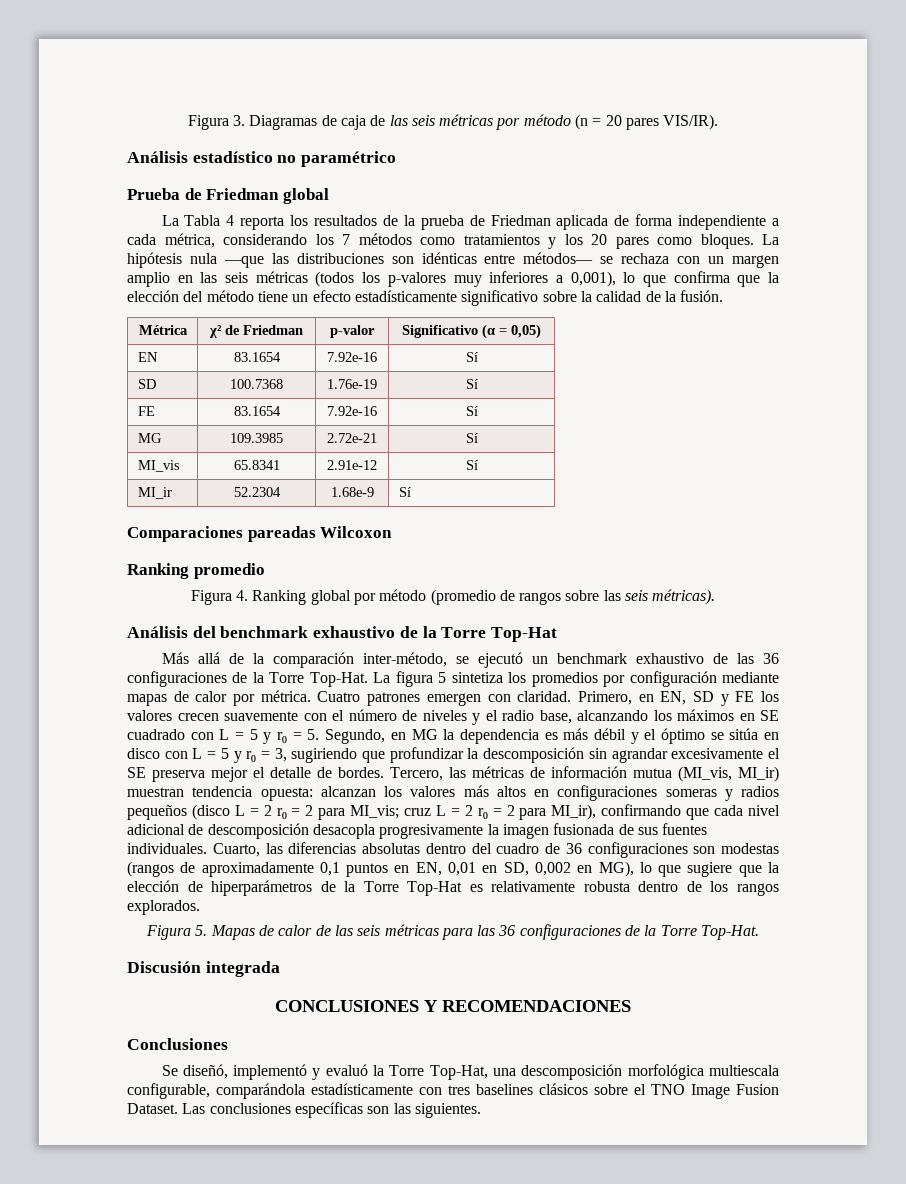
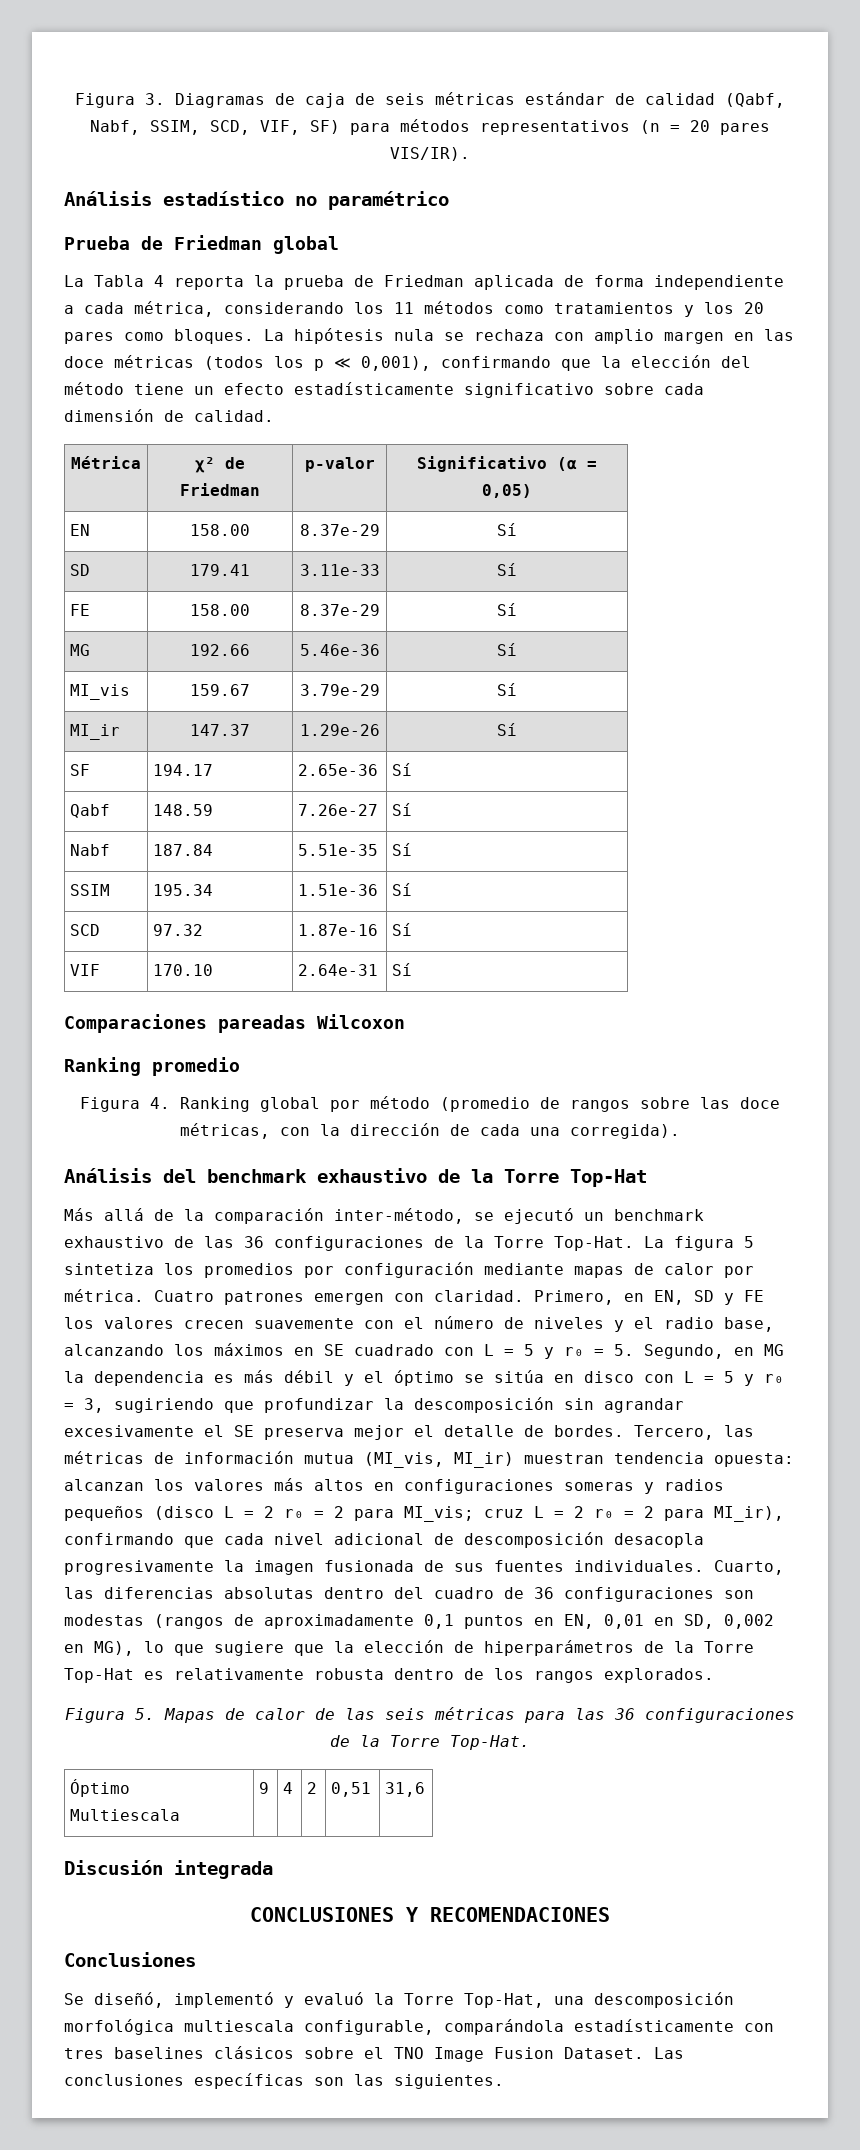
- Figura 3. Diagramas de caja de las seis métricas por método (n = 20 pares VIS/IR).
+ Figura 3. Diagramas de caja de seis métricas estándar de calidad (Qabf, Nabf, SSIM, SCD, VIF, SF) para métodos representativos (n = 20 pares VIS/IR).
- La Tabla 4 reporta los resultados de la prueba de Friedman aplicada de forma independiente a cada métrica, considerando los 7 métodos como tratamientos y los 20 pares como bloques.
+ La Tabla 4 reporta la prueba de Friedman aplicada de forma independiente a cada métrica, considerando los 11 métodos como tratamientos y los 20 pares como bloques.
- La hipótesis nula —que las distribuciones son idénticas entre métodos— se rechaza con un margen amplio en las seis métricas (todos los p-valores muy inferiores a 0,001), lo que confirma que la elección del método tiene un efecto estadísticamente significativo sobre la calidad de la fusión.
+ La hipótesis nula se rechaza con amplio margen en las doce métricas (todos los p ≪ 0,001), confirmando que la elección del método tiene un efecto estadísticamente significativo sobre cada dimensión de calidad.
- EN | 83.1654 | 7.92e-16 | Sí
+ EN | 158.00 | 8.37e-29 | Sí
- SD | 100.7368 | 1.76e-19 | Sí
+ SD | 179.41 | 3.11e-33 | Sí
- FE | 83.1654 | 7.92e-16 | Sí
+ FE | 158.00 | 8.37e-29 | Sí
- MG | 109.3985 | 2.72e-21 | Sí
+ MG | 192.66 | 5.46e-36 | Sí
- MI_vis | 65.8341 | 2.91e-12 | Sí
+ MI_vis | 159.67 | 3.79e-29 | Sí
- MI_ir | 52.2304 | 1.68e-9 | Sí
+ MI_ir | 147.37 | 1.29e-26 | Sí
+ SF | 194.17 | 2.65e-36 | Sí
+ Qabf | 148.59 | 7.26e-27 | Sí
+ Nabf | 187.84 | 5.51e-35 | Sí
+ SSIM | 195.34 | 1.51e-36 | Sí
+ SCD | 97.32 | 1.87e-16 | Sí
+ VIF | 170.10 | 2.64e-31 | Sí
- Figura 4. Ranking global por método (promedio de rangos sobre las seis métricas).
+ Figura 4. Ranking global por método (promedio de rangos sobre las doce métricas, con la dirección de cada una corregida).
+ Óptimo Multiescala | 9 | 4 | 2 | 0,51 | 31,6

